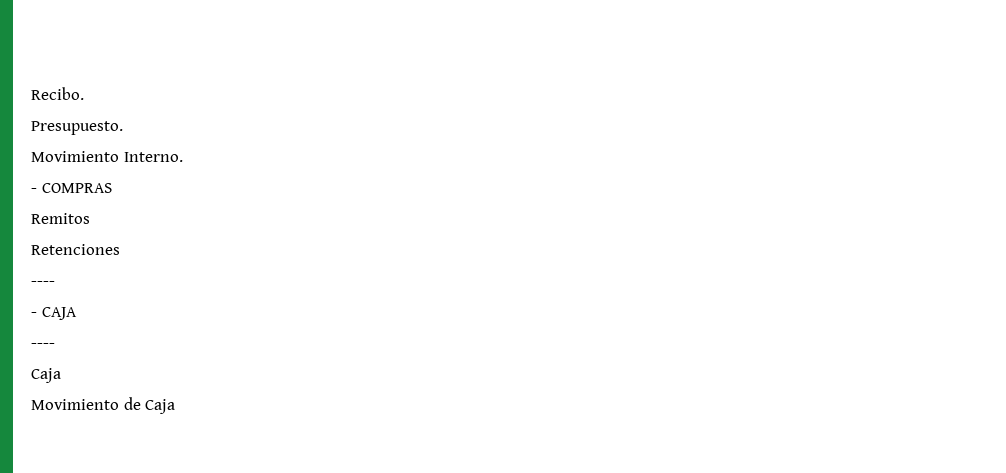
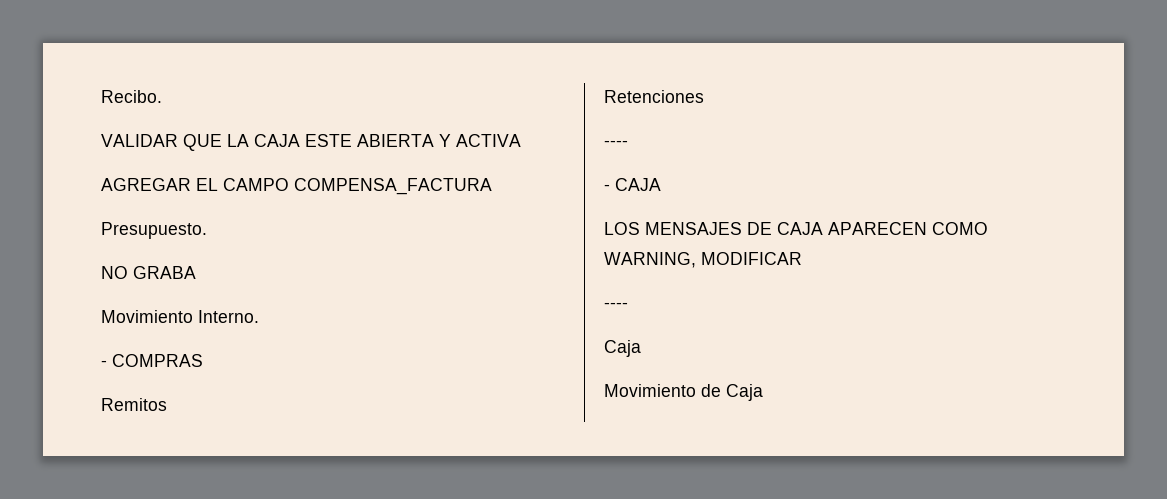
+ VALIDAR QUE LA CAJA ESTE ABIERTA Y ACTIVA
+ AGREGAR EL CAMPO COMPENSA_FACTURA
+ NO GRABA
+ LOS MENSAJES DE CAJA APARECEN COMO WARNING, MODIFICAR

